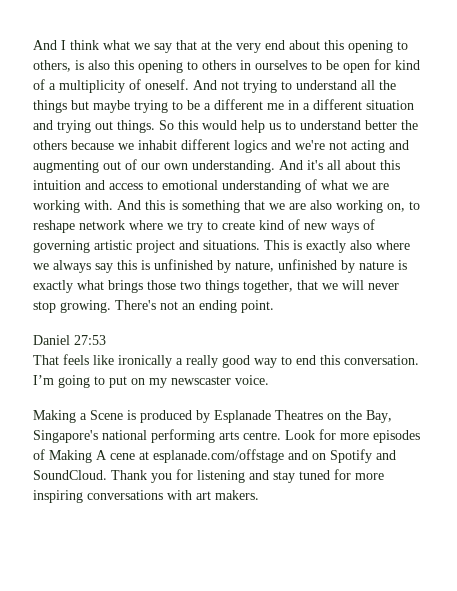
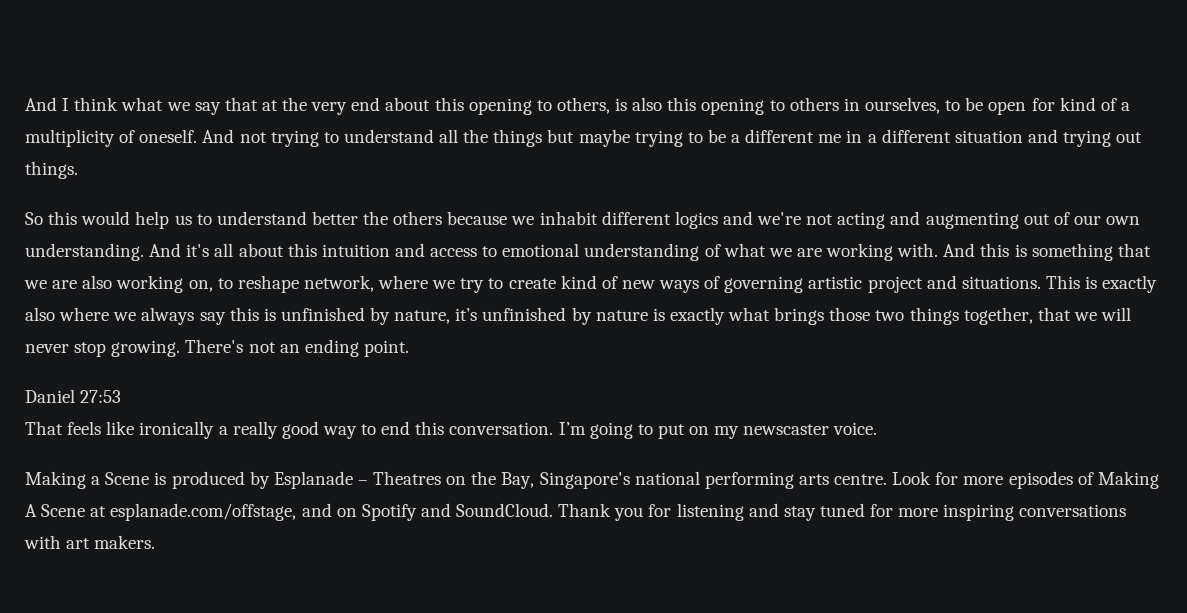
- And I think what we say that at the very end about this opening to others, is also this opening to others in ourselves to be open for kind of a multiplicity of oneself.
+ And I think what we say that at the very end about this opening to others, is also this opening to others in ourselves, to be open for kind of a multiplicity of oneself.
- And not trying to understand all the things but maybe trying to be a different me in a different situation and trying out things. So this would help us to understand better the others because we inhabit different logics and we're not acting and augmenting out of our own understanding.
+ And not trying to understand all the things but maybe trying to be a different me in a different situation and trying out things.
+ So this would help us to understand better the others because we inhabit different logics and we're not acting and augmenting out of our own understanding.
- And this is something that we are also working on, to reshape network where we try to create kind of new ways of governing artistic project and situations.
+ And this is something that we are also working on, to reshape network, where we try to create kind of new ways of governing artistic project and situations.
- This is exactly also where we always say this is unfinished by nature, unfinished by nature is exactly what brings those two things together, that we will never stop growing.
+ This is exactly also where we always say this is unfinished by nature, it’s unfinished by nature is exactly what brings those two things together, that we will never stop growing.
- Making a Scene is produced by Esplanade Theatres on the Bay, Singapore's national performing arts centre.
+ Making a Scene is produced by Esplanade – Theatres on the Bay, Singapore's national performing arts centre.
- Look for more episodes of Making A cene at esplanade.com/offstage and on Spotify and SoundCloud.
+ Look for more episodes of Making A Scene at esplanade.com/offstage, and on Spotify and SoundCloud.

